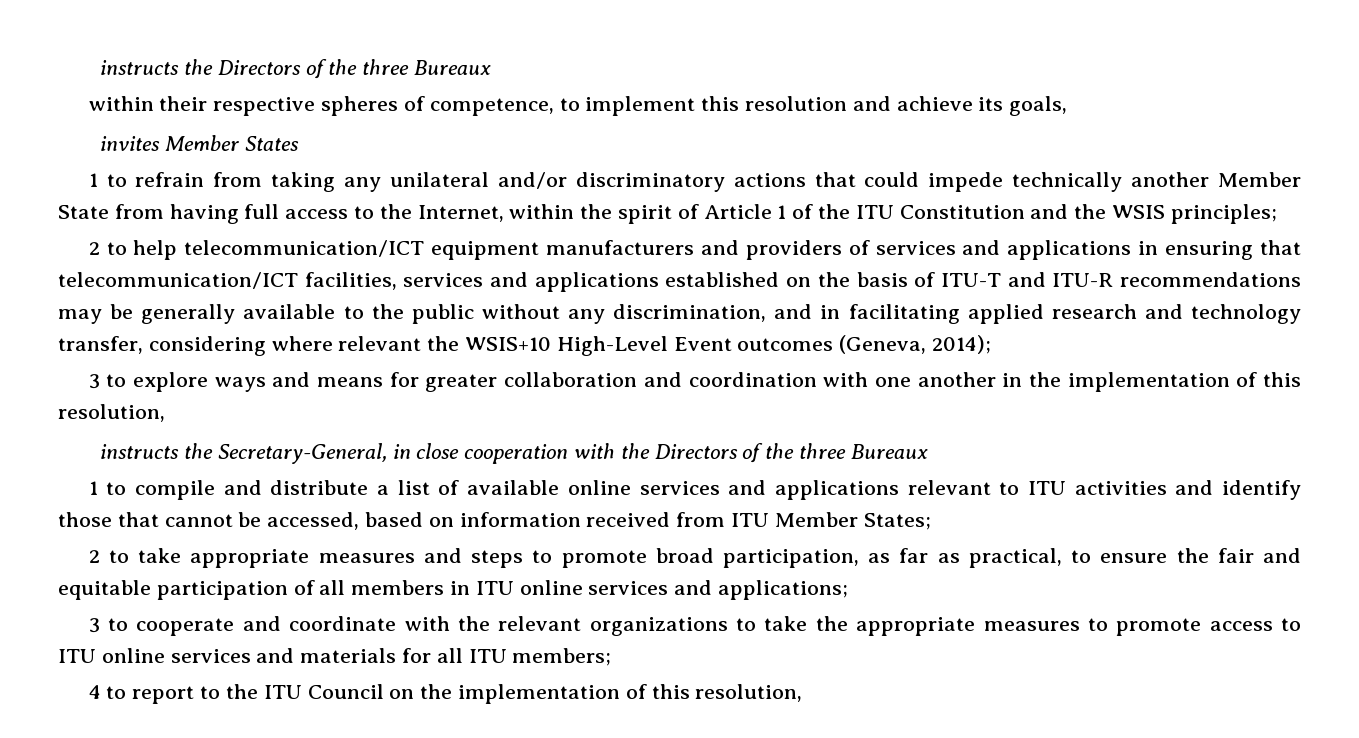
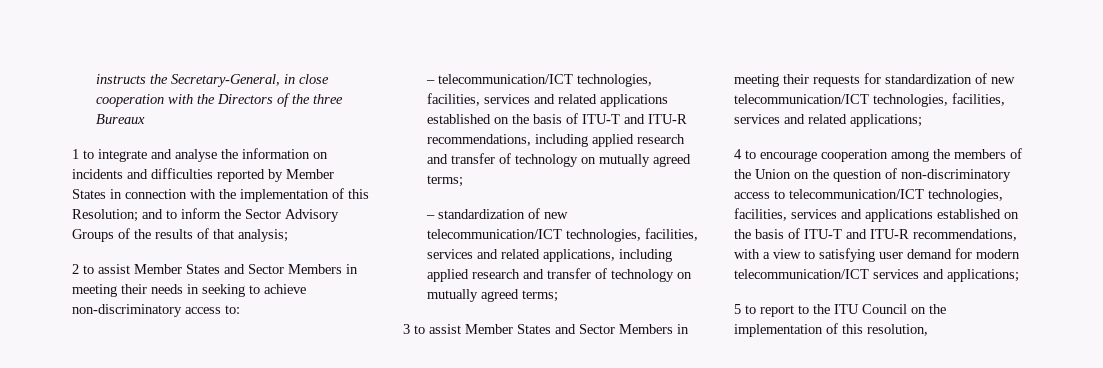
- instructs the Directors of the three Bureaux
- within their respective spheres of competence, to implement this resolution and achieve its goals,
- invites Member States
- 1 to refrain from taking any unilateral and/or discriminatory actions that could impede technically another Member State from having full access to the Internet, within the spirit of Article 1 of the ITU Constitution and the WSIS principles;
- 2 to help telecommunication/ICT equipment manufacturers and providers of services and applications in ensuring that telecommunication/ICT facilities, services and applications established on the basis of ITU-T and ITU-R recommendations may be generally available to the public without any discrimination, and in facilitating applied research and technology transfer, considering where relevant the WSIS+10 High-Level Event outcomes (Geneva, 2014);
- 3 to explore ways and means for greater collaboration and coordination with one another in the implementation of this resolution,
- 1 to compile and distribute a list of available online services and applications relevant to ITU activities and identify those that cannot be accessed, based on information received from ITU Member States;
- 2 to take appropriate measures and steps to promote broad participation, as far as practical, to ensure the fair and equitable participation of all members in ITU online services and applications;
- 3 to cooperate and coordinate with the relevant organizations to take the appropriate measures to promote access to ITU online services and materials for all ITU members;
- 4 to report to the ITU Council on the implementation of this resolution,
+ 1 to integrate and analyse the information on incidents and difficulties reported by Member States in connection with the implementation of this Resolution; and to inform the Sector Advisory Groups of the results of that analysis;
+ 2 to assist Member States and Sector Members in meeting their needs in seeking to achieve non-discriminatory access to:
+ – telecommunication/ICT technologies, facilities, services and related applications established on the basis of ITU-T and ITU-R recommendations, including applied research and transfer of technology on mutually agreed terms;
+ – standardization of new telecommunication/ICT technologies, facilities, services and related applications, including applied research and transfer of technology on mutually agreed terms;
+ 3 to assist Member States and Sector Members in meeting their requests for standardization of new telecommunication/ICT technologies, facilities, services and related applications;
+ 4 to encourage cooperation among the members of the Union on the question of non-discriminatory access to telecommunication/ICT technologies, facilities, services and applications established on the basis of ITU-T and ITU-R recommendations, with a view to satisfying user demand for modern telecommunication/ICT services and applications;
+ 5 to report to the ITU Council on the implementation of this resolution,

